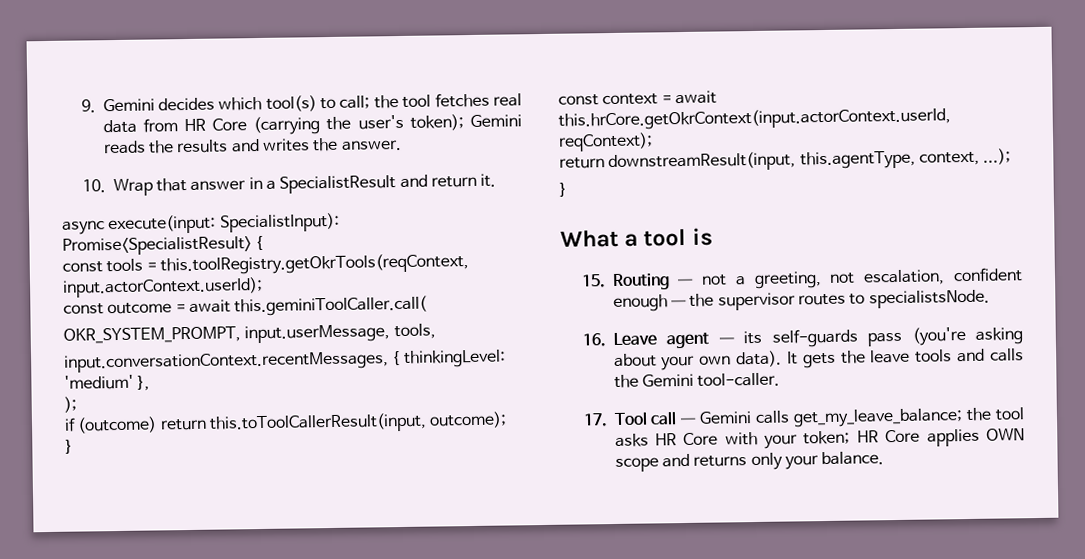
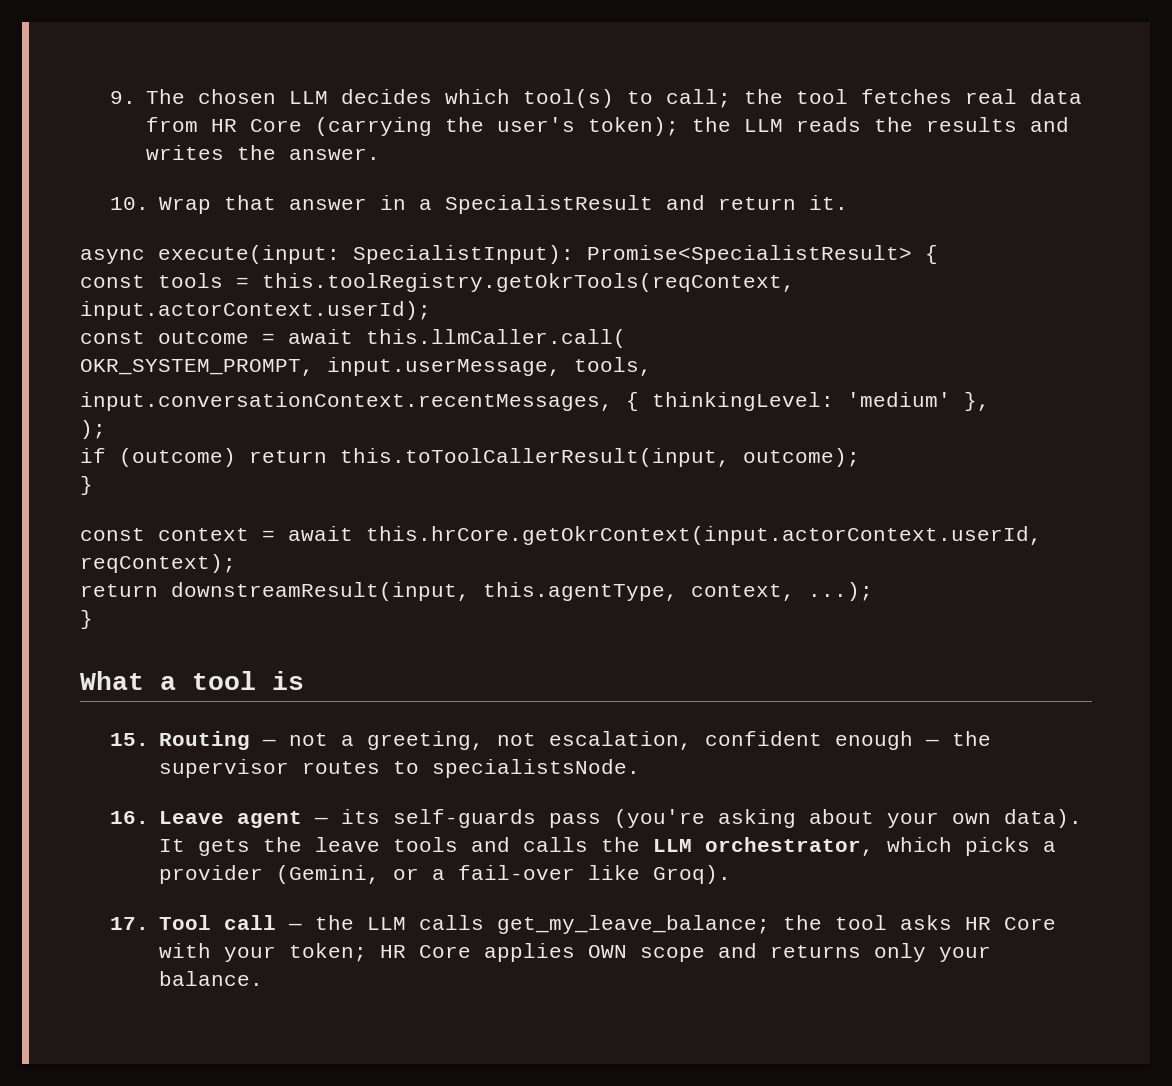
- 9. Gemini decides which tool(s) to call; the tool fetches real data from HR Core (carrying the user's token); Gemini reads the results and writes the answer.
+ 9. The chosen LLM decides which tool(s) to call; the tool fetches real data from HR Core (carrying the user's token); the LLM reads the results and writes the answer.
- const outcome = await this.geminiToolCaller.call(
+ const outcome = await this.llmCaller.call(
- It gets the leave tools and calls the Gemini tool-caller.
+ It gets the leave tools and calls the LLM orchestrator, which picks a provider (Gemini, or a fail-over like Groq).
- 17. Tool call — Gemini calls get_my_leave_balance; the tool asks HR Core with your token; HR Core applies OWN scope and returns only your balance.
+ 17. Tool call — the LLM calls get_my_leave_balance; the tool asks HR Core with your token; HR Core applies OWN scope and returns only your balance.

